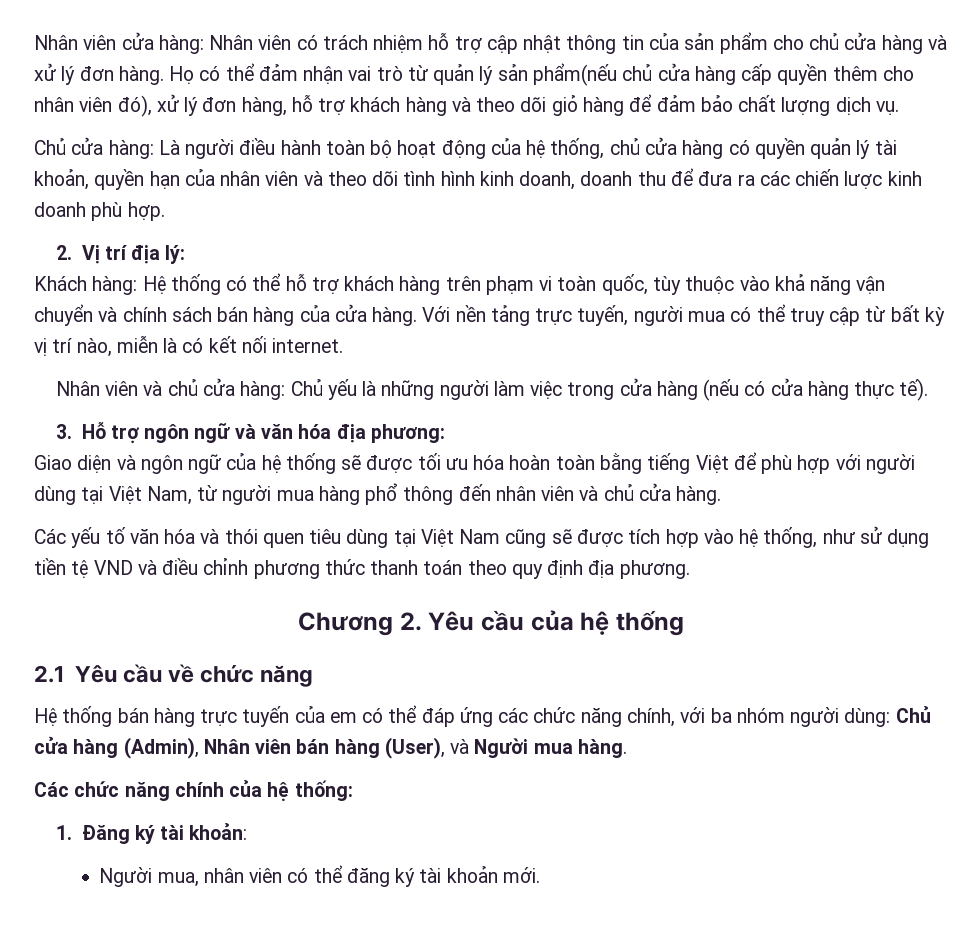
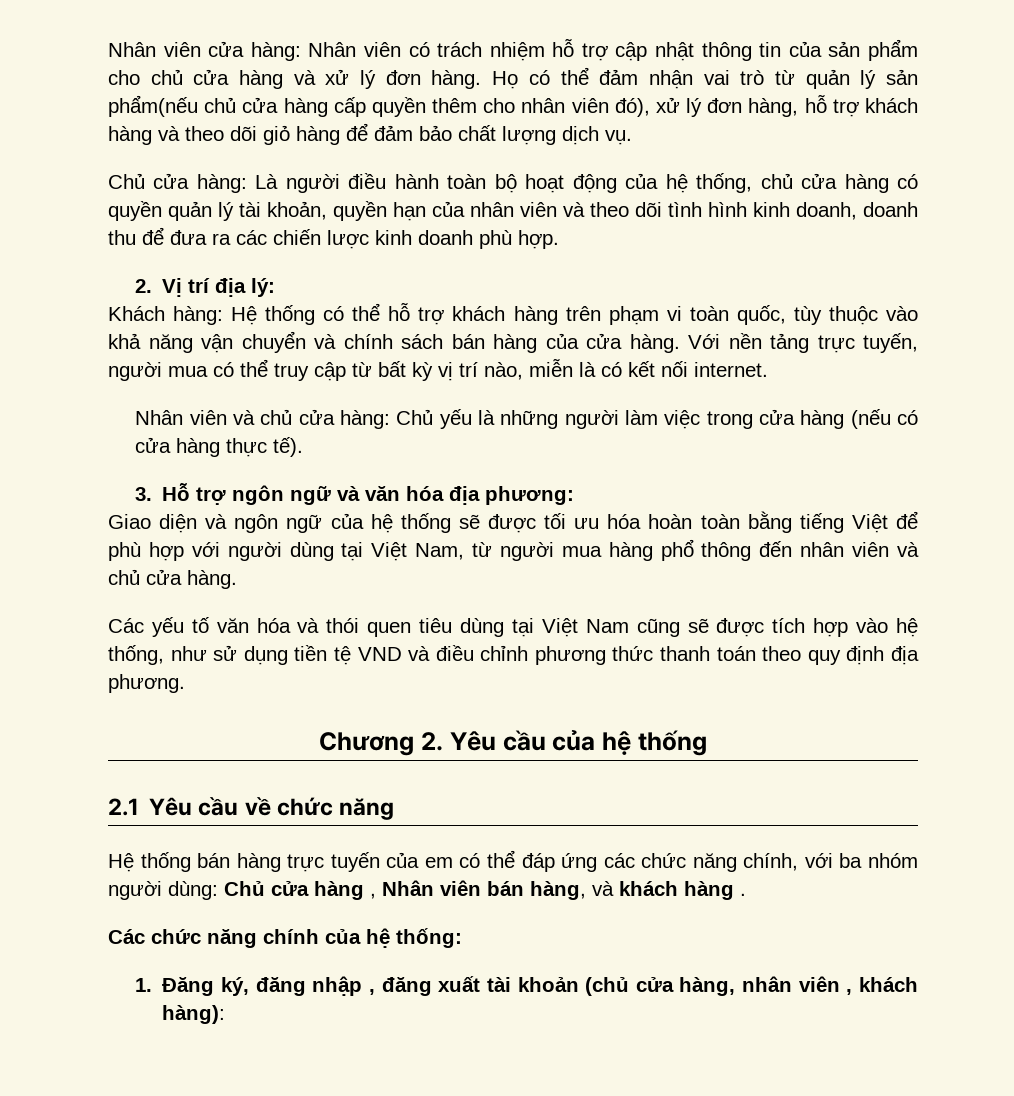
- Hệ thống bán hàng trực tuyến của em có thể đáp ứng các chức năng chính, với ba nhóm người dùng: Chủ cửa hàng (Admin), Nhân viên bán hàng (User), và Người mua hàng.
+ Hệ thống bán hàng trực tuyến của em có thể đáp ứng các chức năng chính, với ba nhóm người dùng: Chủ cửa hàng , Nhân viên bán hàng, và khách hàng .
- 1. Đăng ký tài khoản:
- Người mua, nhân viên có thể đăng ký tài khoản mới.
+ 1. Đăng ký, đăng nhập , đăng xuất tài khoản (chủ cửa hàng, nhân viên , khách hàng):

